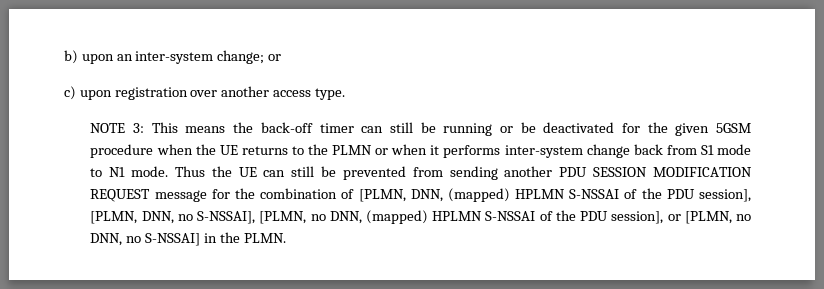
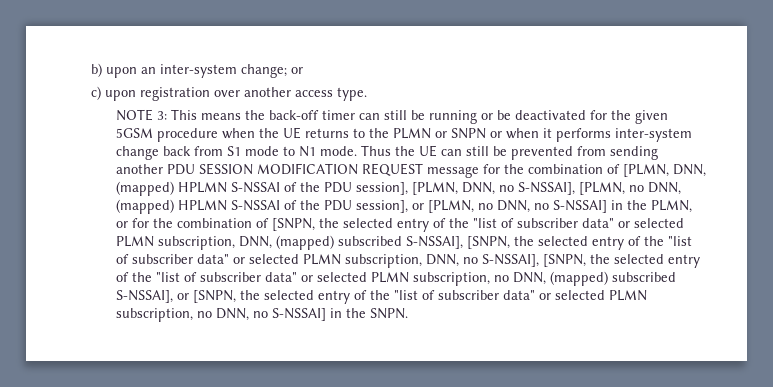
- NOTE 3: This means the back-off timer can still be running or be deactivated for the given 5GSM procedure when the UE returns to the PLMN or when it performs inter-system change back from S1 mode to N1 mode.
+ NOTE 3: This means the back-off timer can still be running or be deactivated for the given 5GSM procedure when the UE returns to the PLMN or SNPN or when it performs inter-system change back from S1 mode to N1 mode.
- Thus the UE can still be prevented from sending another PDU SESSION MODIFICATION REQUEST message for the combination of [PLMN, DNN, (mapped) HPLMN S-NSSAI of the PDU session], [PLMN, DNN, no S-NSSAI], [PLMN, no DNN, (mapped) HPLMN S-NSSAI of the PDU session], or [PLMN, no DNN, no S-NSSAI] in the PLMN.
+ Thus the UE can still be prevented from sending another PDU SESSION MODIFICATION REQUEST message for the combination of [PLMN, DNN, (mapped) HPLMN S-NSSAI of the PDU session], [PLMN, DNN, no S-NSSAI], [PLMN, no DNN, (mapped) HPLMN S-NSSAI of the PDU session], or [PLMN, no DNN, no S-NSSAI] in the PLMN, or for the combination of [SNPN, the selected entry of the "list of subscriber data" or selected PLMN subscription, DNN, (mapped) subscribed S-NSSAI], [SNPN, the selected entry of the "list of subscriber data" or selected PLMN subscription, DNN, no S-NSSAI], [SNPN, the selected entry of the "list of subscriber data" or selected PLMN subscription, no DNN, (mapped) subscribed S-NSSAI], or [SNPN, the selected entry of the "list of subscriber data" or selected PLMN subscription, no DNN, no S-NSSAI] in the SNPN.

